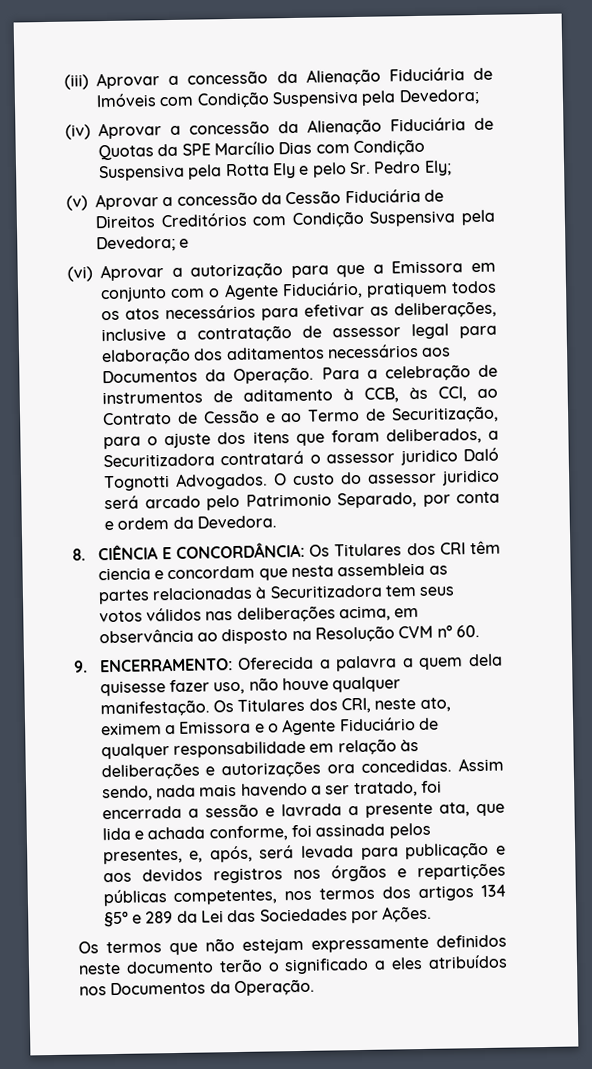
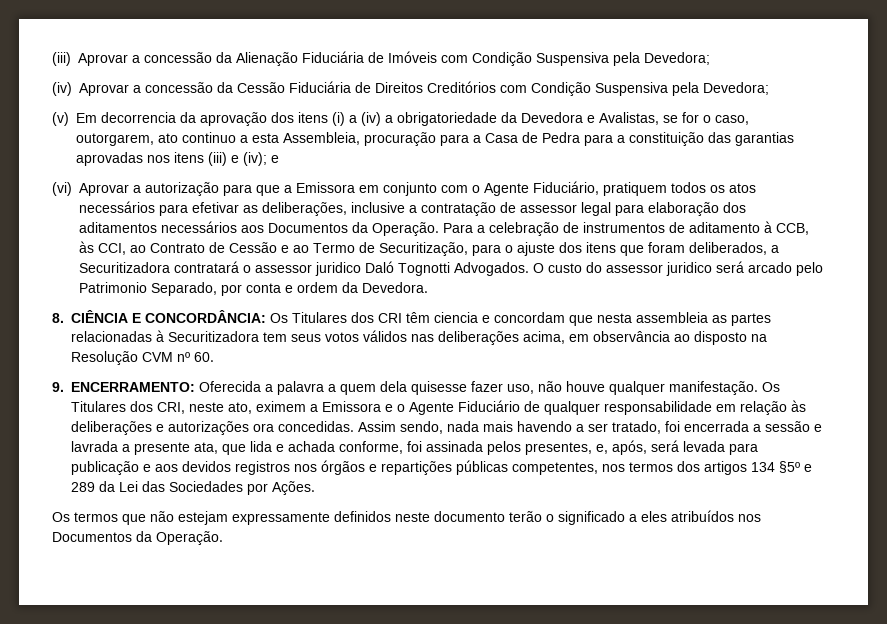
- (iv) Aprovar a concessão da Alienação Fiduciária de Quotas da SPE Marcílio Dias com Condição Suspensiva pela Rotta Ely e pelo Sr. Pedro Ely;
- (v) Aprovar a concessão da Cessão Fiduciária de Direitos Creditórios com Condição Suspensiva pela Devedora; e
+ (iv) Aprovar a concessão da Cessão Fiduciária de Direitos Creditórios com Condição Suspensiva pela Devedora;
+ (v) Em decorrencia da aprovação dos itens (i) a (iv) a obrigatoriedade da Devedora e Avalistas, se for o caso, outorgarem, ato continuo a esta Assembleia, procuração para a Casa de Pedra para a constituição das garantias aprovadas nos itens (iii) e (iv); e

